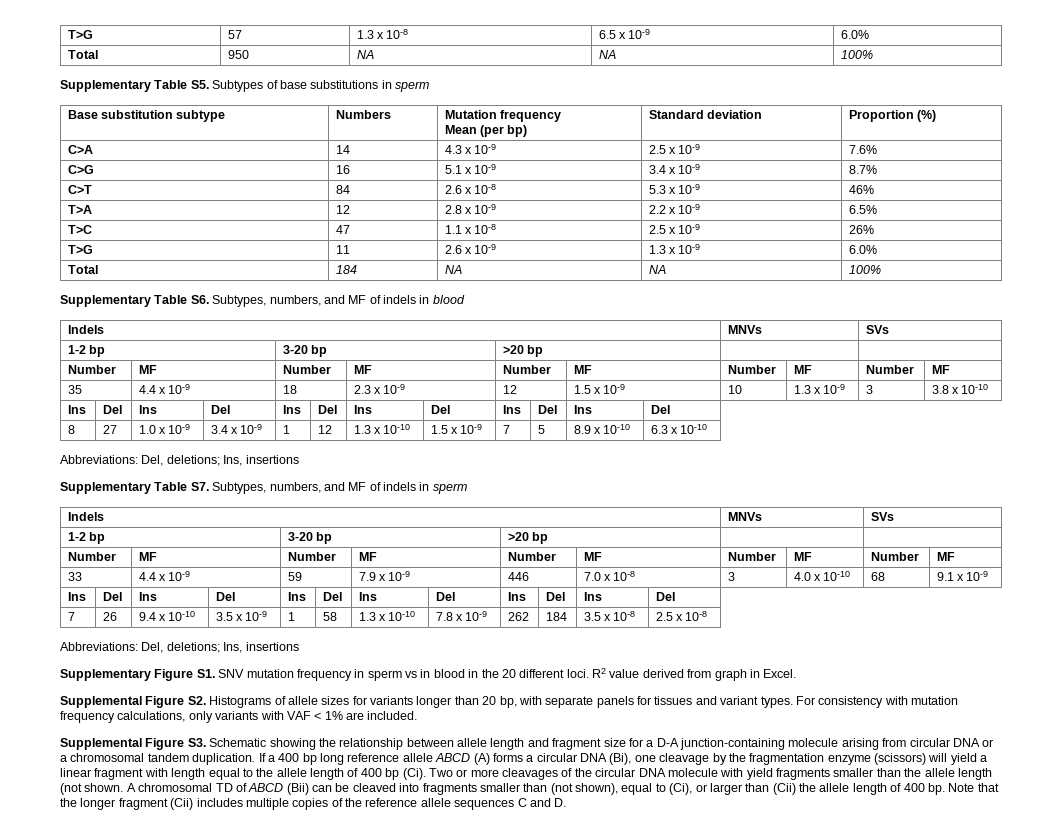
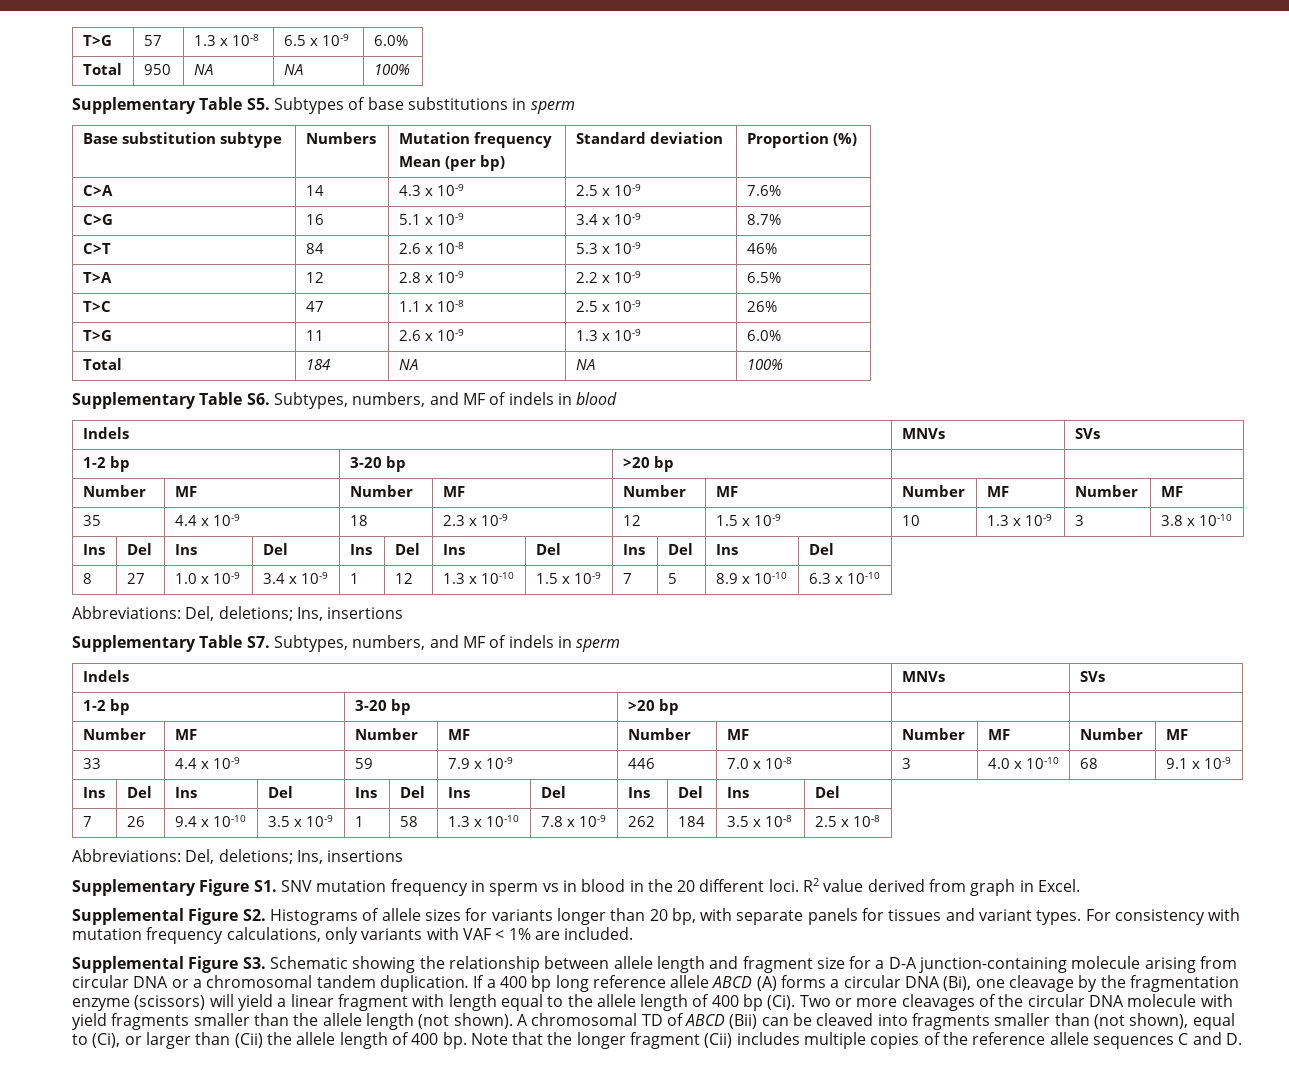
- If a 400 bp long reference allele ABCD (A) forms a circular DNA (Bi), one cleavage by the fragmentation enzyme (scissors) will yield a linear fragment with length equal to the allele length of 400 bp (Ci). Two or more cleavages of the circular DNA molecule with yield fragments smaller than the allele length (not shown.
+ If a 400 bp long reference allele ABCD (A) forms a circular DNA (Bi), one cleavage by the fragmentation enzyme (scissors) will yield a linear fragment with length equal to the allele length of 400 bp (Ci). Two or more cleavages of the circular DNA molecule with yield fragments smaller than the allele length (not shown).

